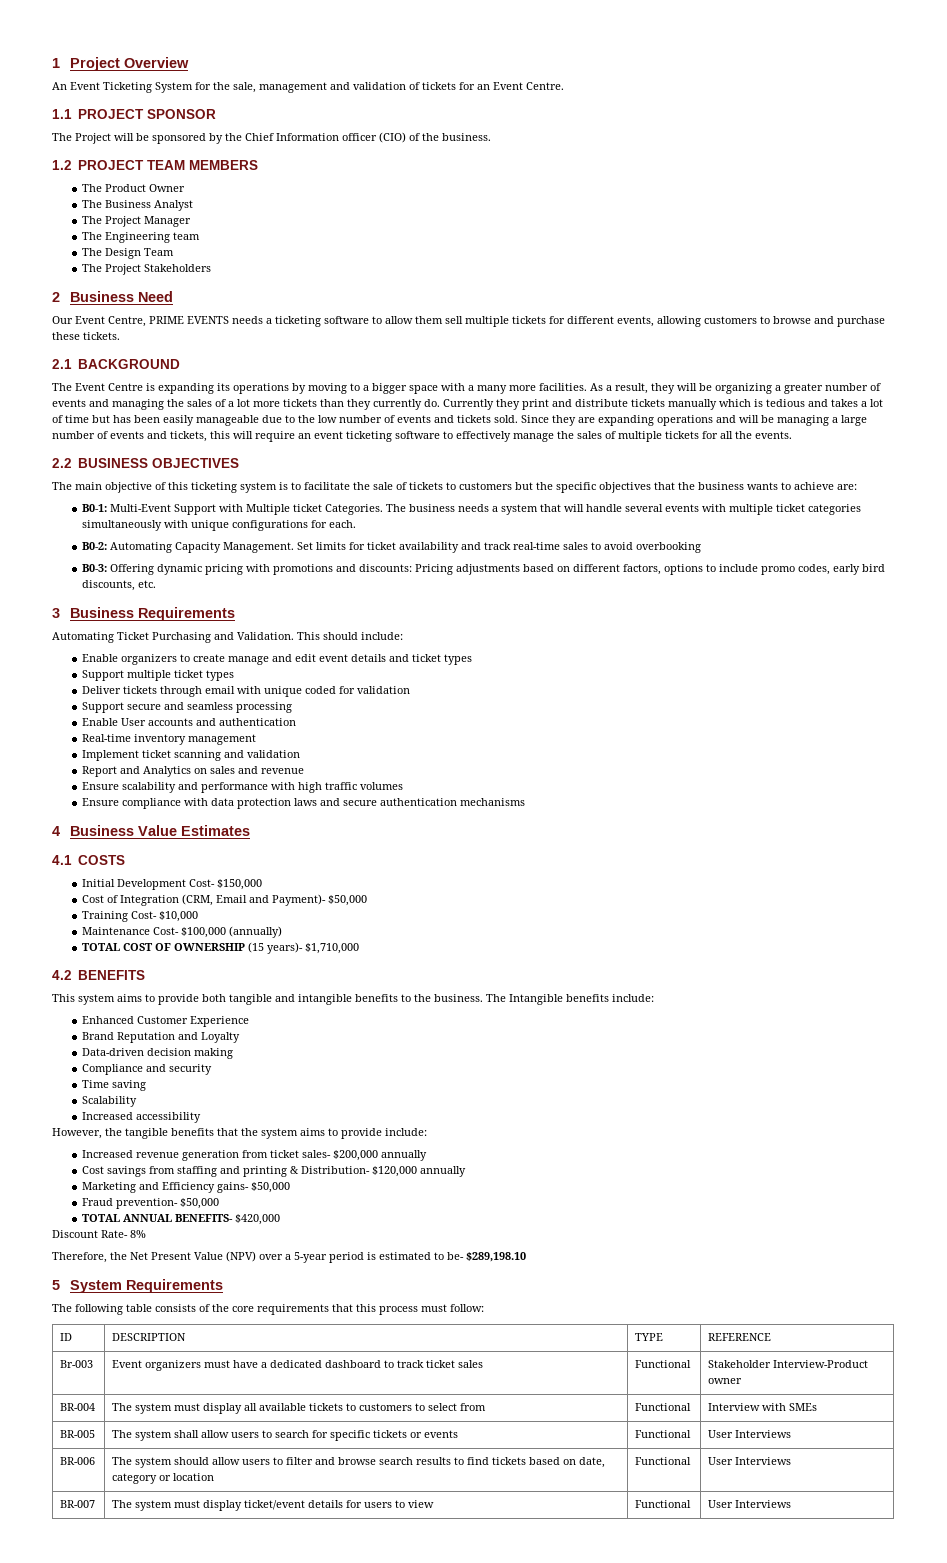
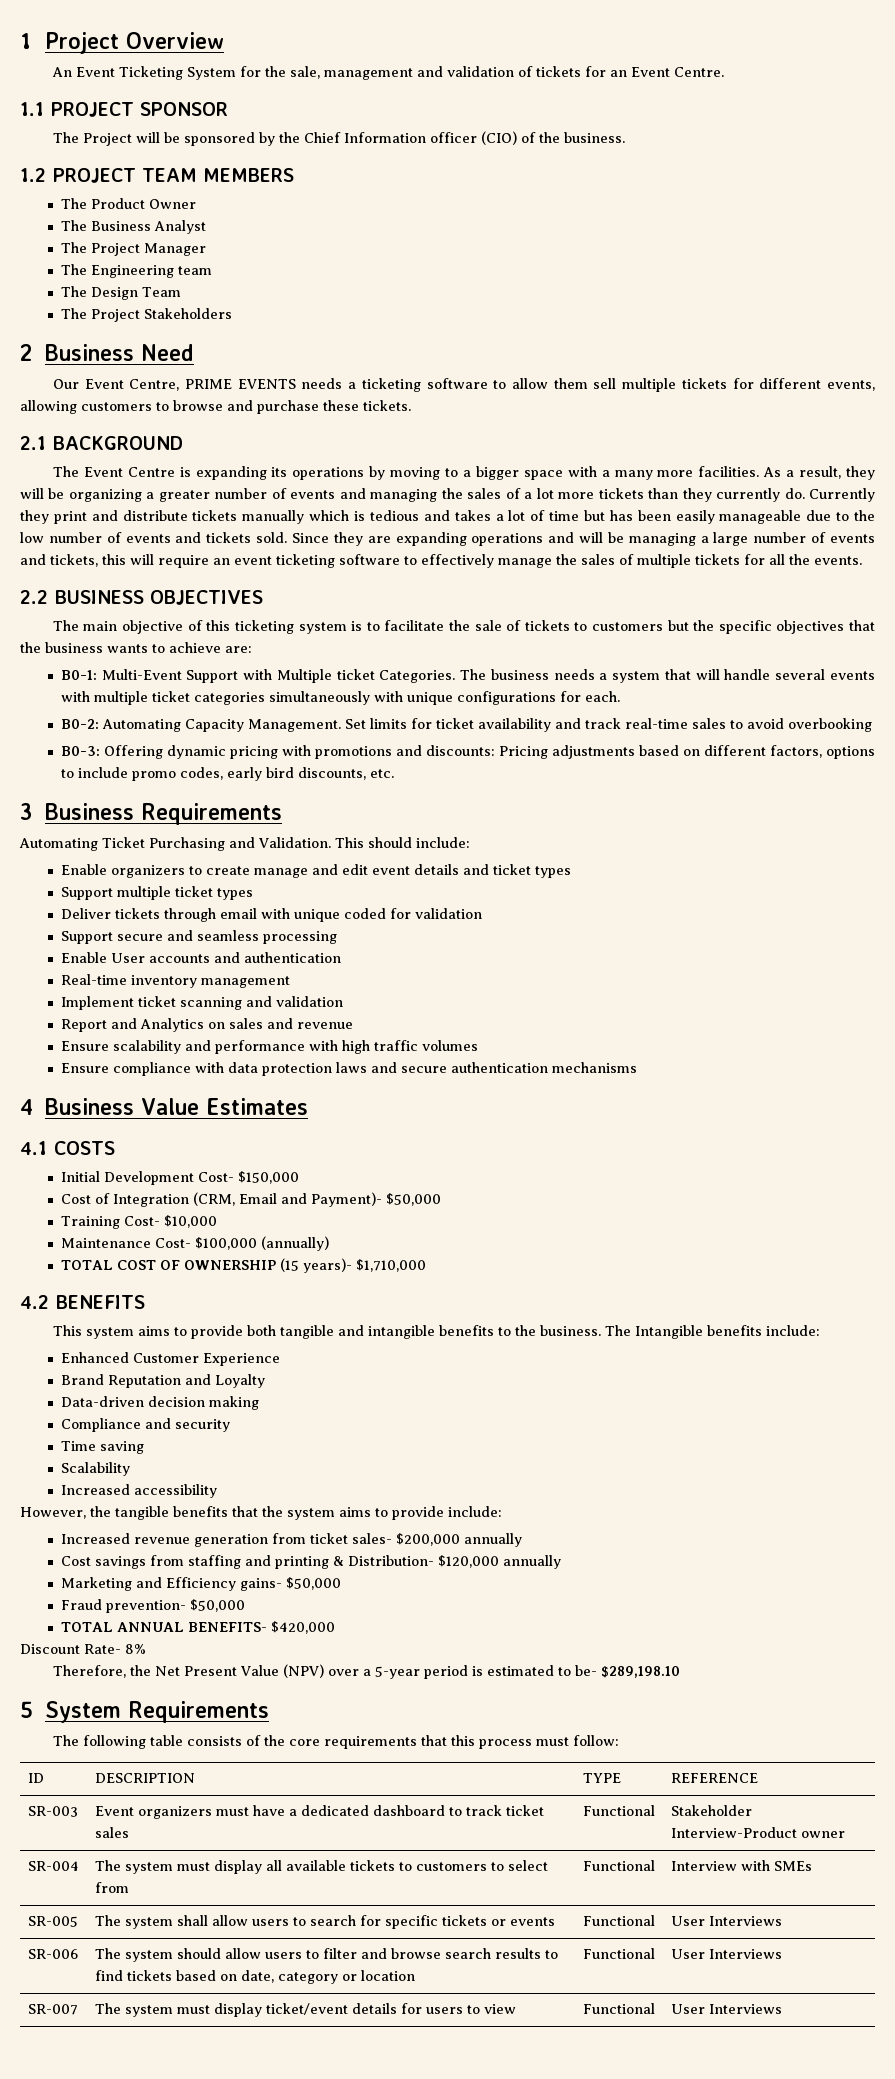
- Br-003 | Event organizers must have a dedicated dashboard to track ticket sales | Functional | Stakeholder Interview-Product owner
+ SR-003 | Event organizers must have a dedicated dashboard to track ticket sales | Functional | Stakeholder Interview-Product owner
- BR-004 | The system must display all available tickets to customers to select from | Functional | Interview with SMEs
+ SR-004 | The system must display all available tickets to customers to select from | Functional | Interview with SMEs
- BR-005 | The system shall allow users to search for specific tickets or events | Functional | User Interviews
+ SR-005 | The system shall allow users to search for specific tickets or events | Functional | User Interviews
- BR-006 | The system should allow users to filter and browse search results to find tickets based on date, category or location | Functional | User Interviews
+ SR-006 | The system should allow users to filter and browse search results to find tickets based on date, category or location | Functional | User Interviews
- BR-007 | The system must display ticket/event details for users to view | Functional | User Interviews
+ SR-007 | The system must display ticket/event details for users to view | Functional | User Interviews

